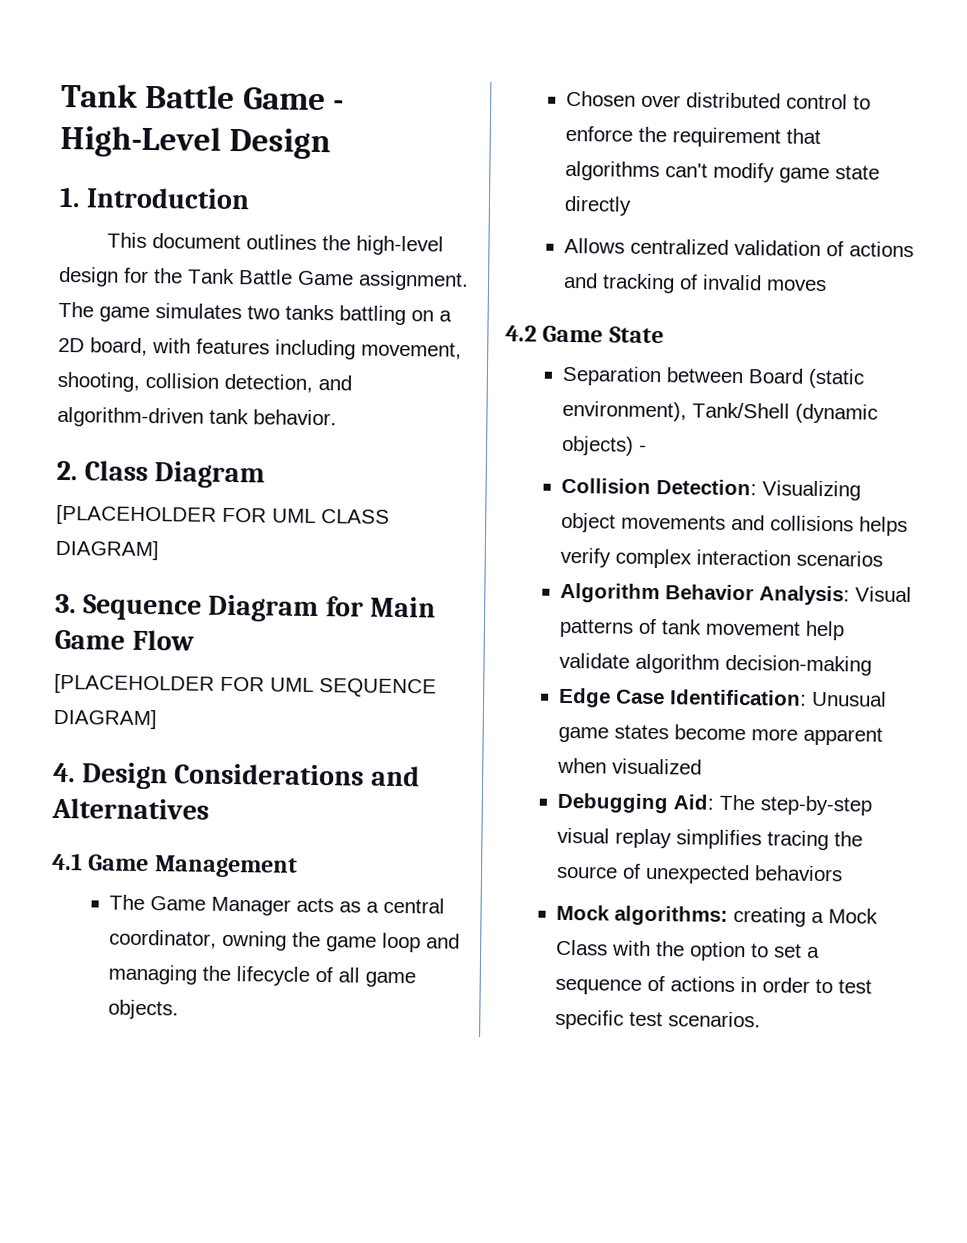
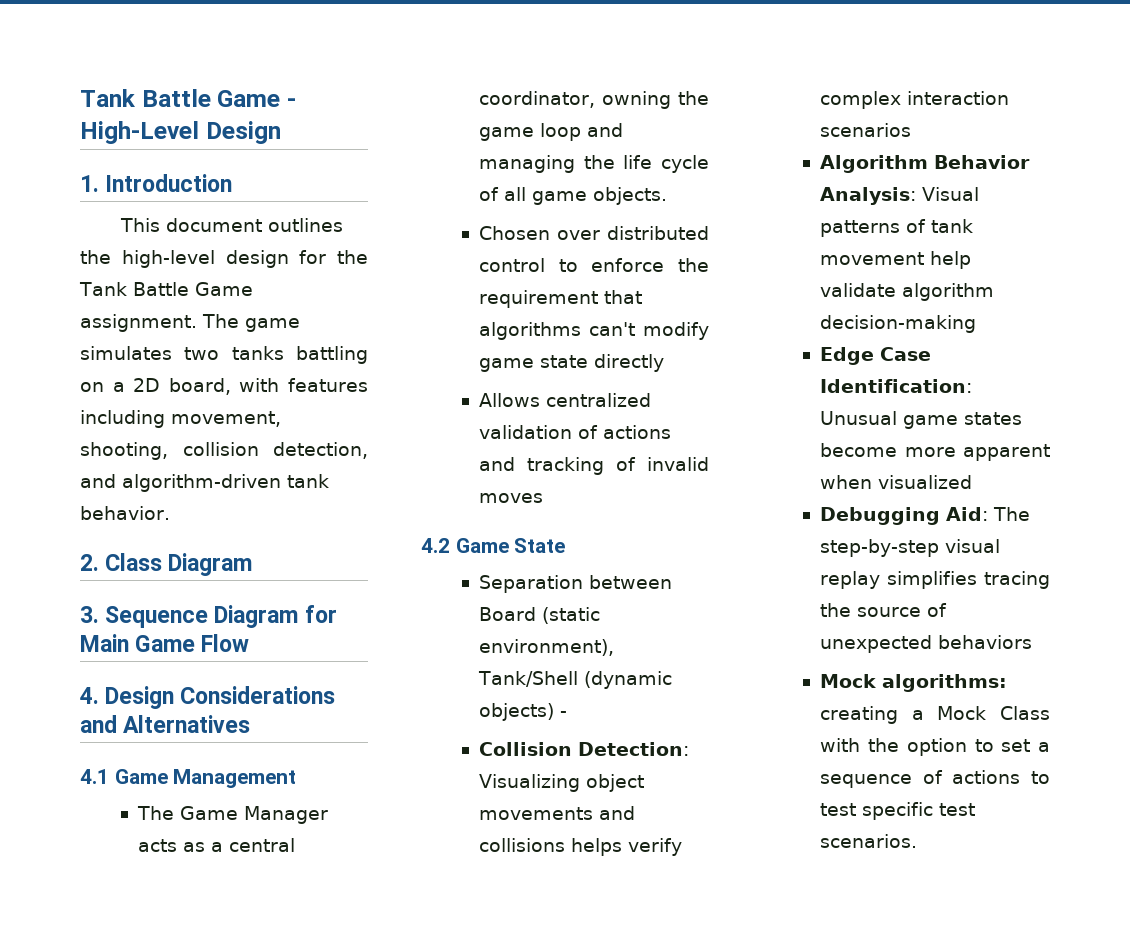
- [PLACEHOLDER FOR UML CLASS DIAGRAM]
- [PLACEHOLDER FOR UML SEQUENCE DIAGRAM]
- The Game Manager acts as a central coordinator, owning the game loop and managing the lifecycle of all game objects.
+ The Game Manager acts as a central coordinator, owning the game loop and managing the life cycle of all game objects.
- Mock algorithms: creating a Mock Class with the option to set a sequence of actions in order to test specific test scenarios.
+ Mock algorithms: creating a Mock Class with the option to set a sequence of actions to test specific test scenarios.

